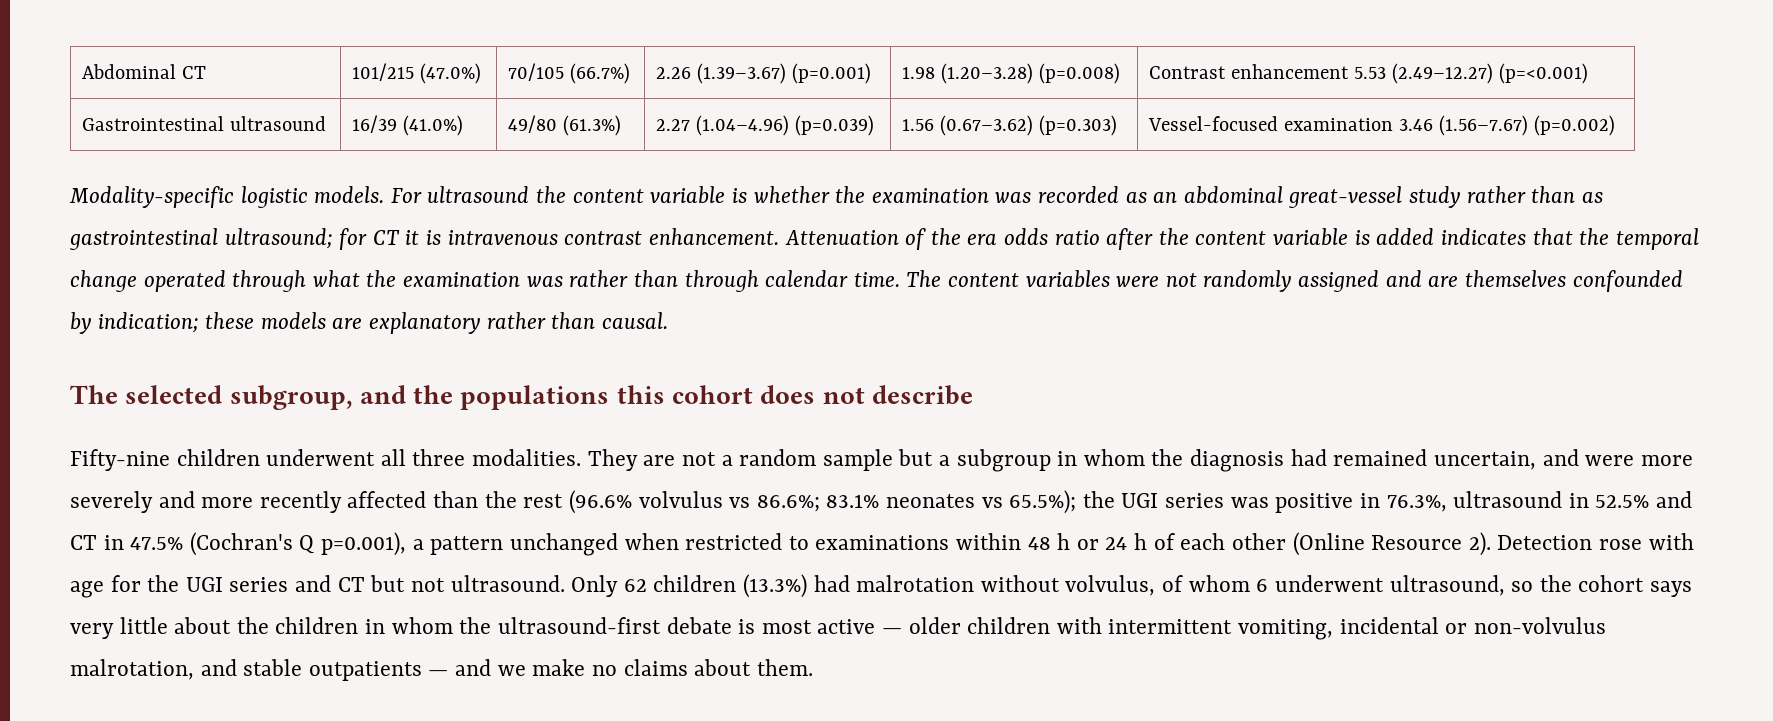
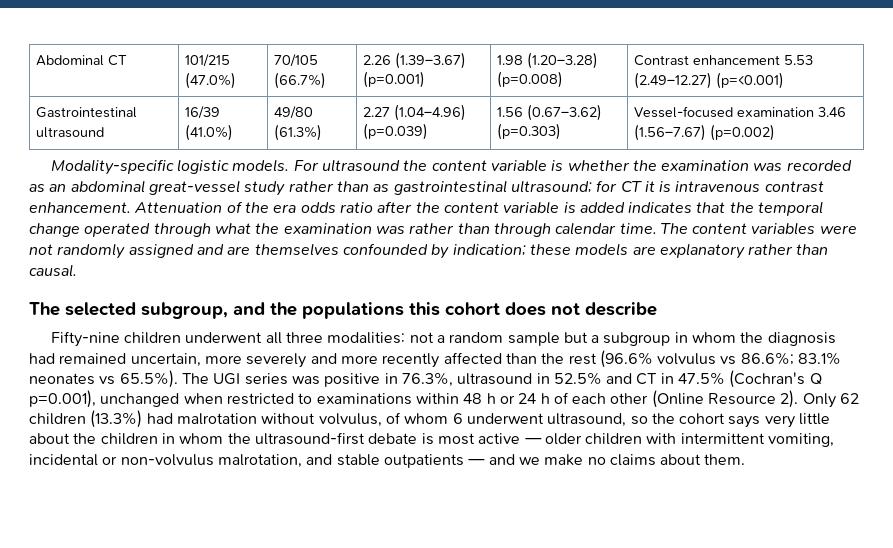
- Fifty-nine children underwent all three modalities. They are not a random sample but a subgroup in whom the diagnosis had remained uncertain, and were more severely and more recently affected than the rest (96.6% volvulus vs 86.6%;
+ Fifty-nine children underwent all three modalities: not a random sample but a subgroup in whom the diagnosis had remained uncertain, more severely and more recently affected than the rest (96.6% volvulus vs 86.6%;
- 83.1% neonates vs 65.5%); the UGI series was positive in 76.3%, ultrasound in 52.5% and CT in 47.5% (Cochran's Q p=0.001), a pattern unchanged when restricted to examinations within 48 h or 24 h of each other (Online Resource 2).
+ 83.1% neonates vs 65.5%). The UGI series was positive in 76.3%, ultrasound in 52.5% and CT in 47.5% (Cochran's Q p=0.001), unchanged when restricted to examinations within 48 h or 24 h of each other (Online Resource 2).
- Detection rose with age for the UGI series and CT but not ultrasound.

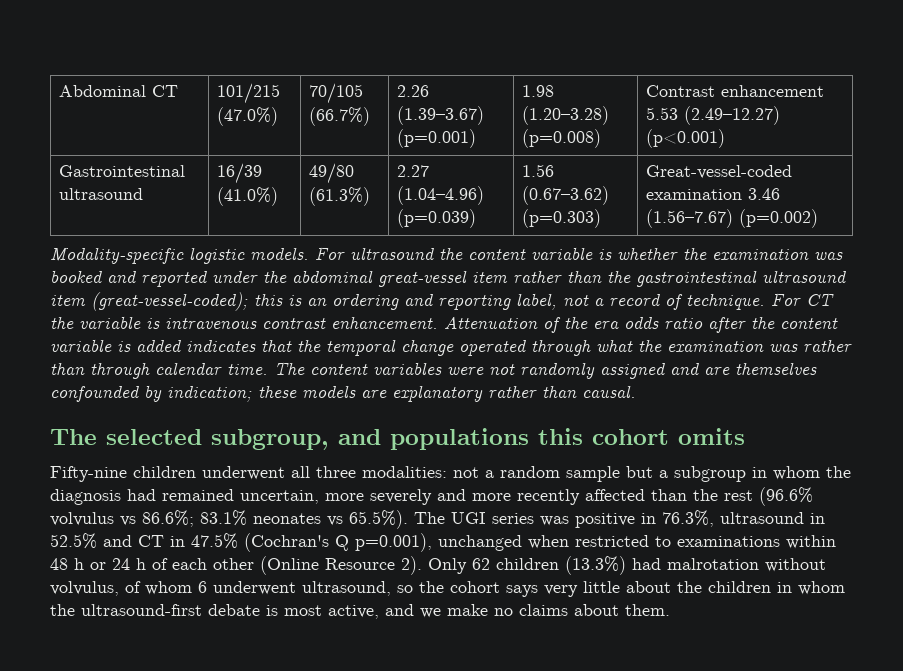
- Abdominal CT | 101/215 (47.0%) | 70/105 (66.7%) | 2.26 (1.39–3.67) (p=0.001) | 1.98 (1.20–3.28) (p=0.008) | Contrast enhancement 5.53 (2.49–12.27) (p=<0.001)
+ Abdominal CT | 101/215 (47.0%) | 70/105 (66.7%) | 2.26 (1.39–3.67) (p=0.001) | 1.98 (1.20–3.28) (p=0.008) | Contrast enhancement 5.53 (2.49–12.27) (p<0.001)
- Gastrointestinal ultrasound | 16/39 (41.0%) | 49/80 (61.3%) | 2.27 (1.04–4.96) (p=0.039) | 1.56 (0.67–3.62) (p=0.303) | Vessel-focused examination 3.46 (1.56–7.67) (p=0.002)
+ Gastrointestinal ultrasound | 16/39 (41.0%) | 49/80 (61.3%) | 2.27 (1.04–4.96) (p=0.039) | 1.56 (0.67–3.62) (p=0.303) | Great-vessel-coded examination 3.46 (1.56–7.67) (p=0.002)
- For ultrasound the content variable is whether the examination was recorded as an abdominal great-vessel study rather than as gastrointestinal ultrasound; for CT it is intravenous contrast enhancement.
+ For ultrasound the content variable is whether the examination was booked and reported under the abdominal great-vessel item rather than the gastrointestinal ultrasound item (great-vessel-coded); this is an ordering and reporting label, not a record of technique. For CT the variable is intravenous contrast enhancement.
- The selected subgroup, and the populations this cohort does not describe
+ The selected subgroup, and populations this cohort omits
- Only 62 children (13.3%) had malrotation without volvulus, of whom 6 underwent ultrasound, so the cohort says very little about the children in whom the ultrasound-first debate is most active — older children with intermittent vomiting, incidental or non-volvulus malrotation, and stable outpatients — and we make no claims about them.
+ Only 62 children (13.3%) had malrotation without volvulus, of whom 6 underwent ultrasound, so the cohort says very little about the children in whom the ultrasound-first debate is most active, and we make no claims about them.

